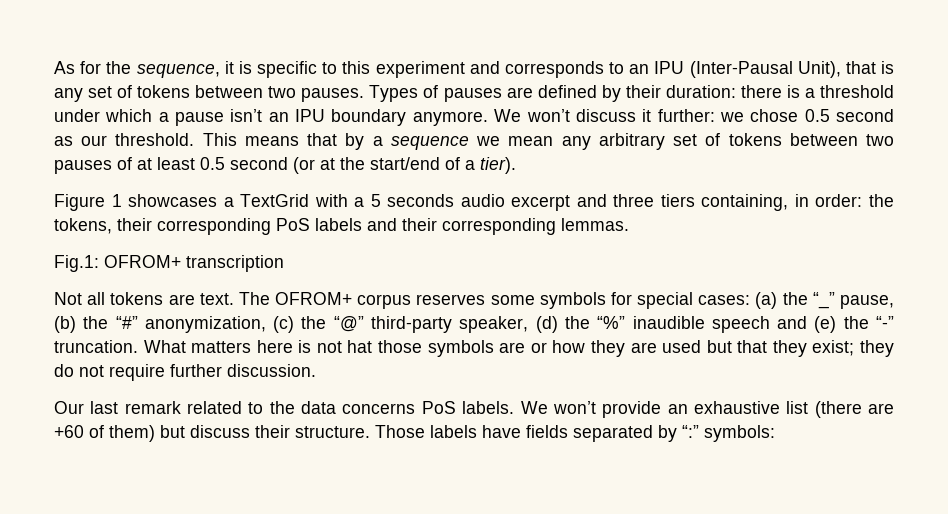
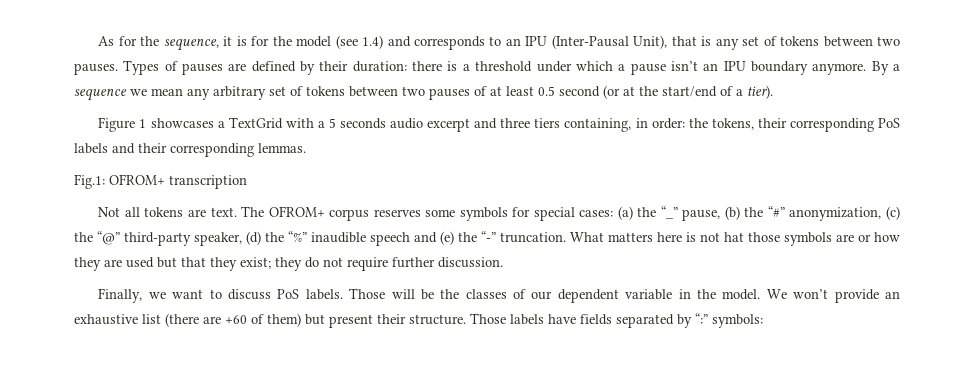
- As for the sequence, it is specific to this experiment and corresponds to an IPU (Inter-Pausal Unit), that is any set of tokens between two pauses.
+ As for the sequence, it is for the model (see 1.4) and corresponds to an IPU (Inter-Pausal Unit), that is any set of tokens between two pauses.
- We won’t discuss it further: we chose 0.5 second as our threshold. This means that by a sequence we mean any arbitrary set of tokens between two pauses of at least 0.5 second (or at the start/end of a tier).
+ By a sequence we mean any arbitrary set of tokens between two pauses of at least 0.5 second (or at the start/end of a tier).
- Our last remark related to the data concerns PoS labels.
+ Finally, we want to discuss PoS labels. Those will be the classes of our dependent variable in the model.
- We won’t provide an exhaustive list (there are +60 of them) but discuss their structure.
+ We won’t provide an exhaustive list (there are +60 of them) but present their structure.

